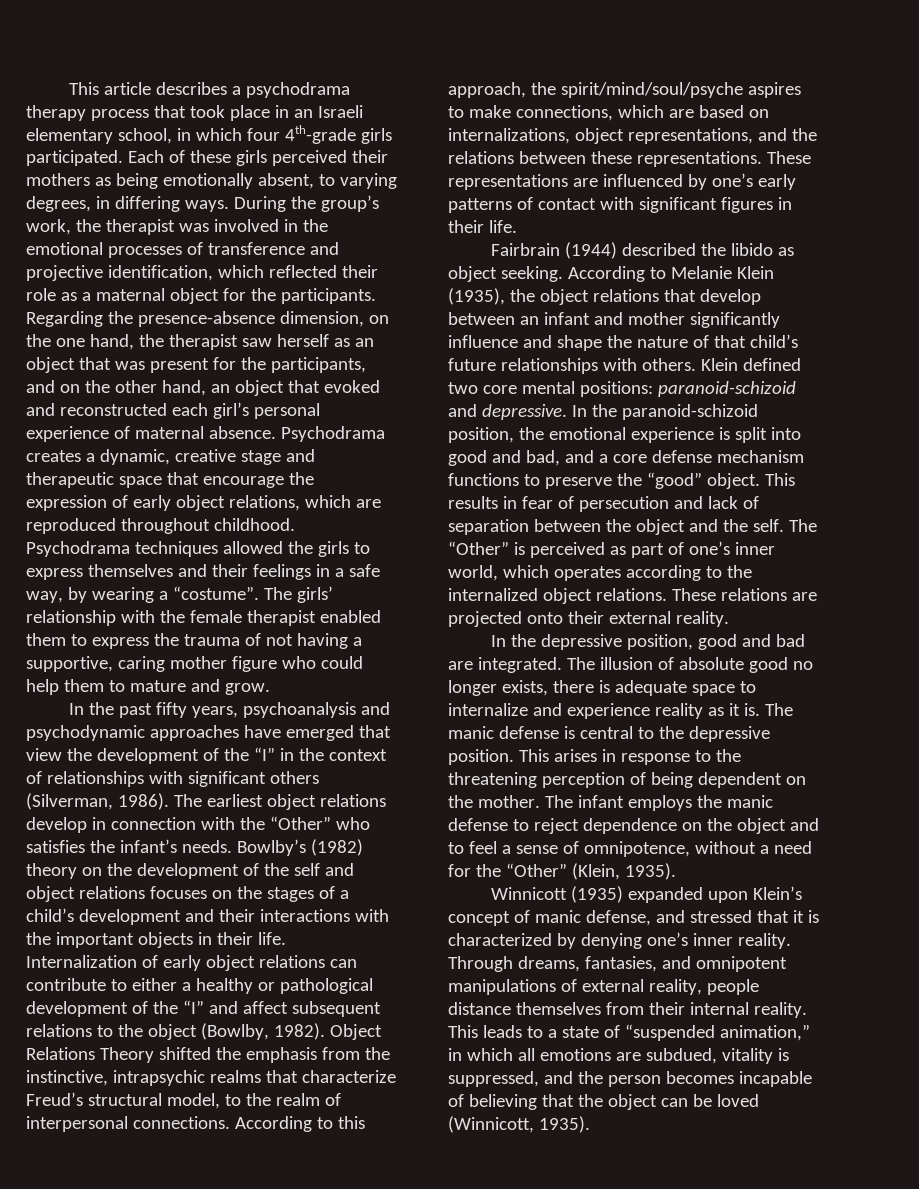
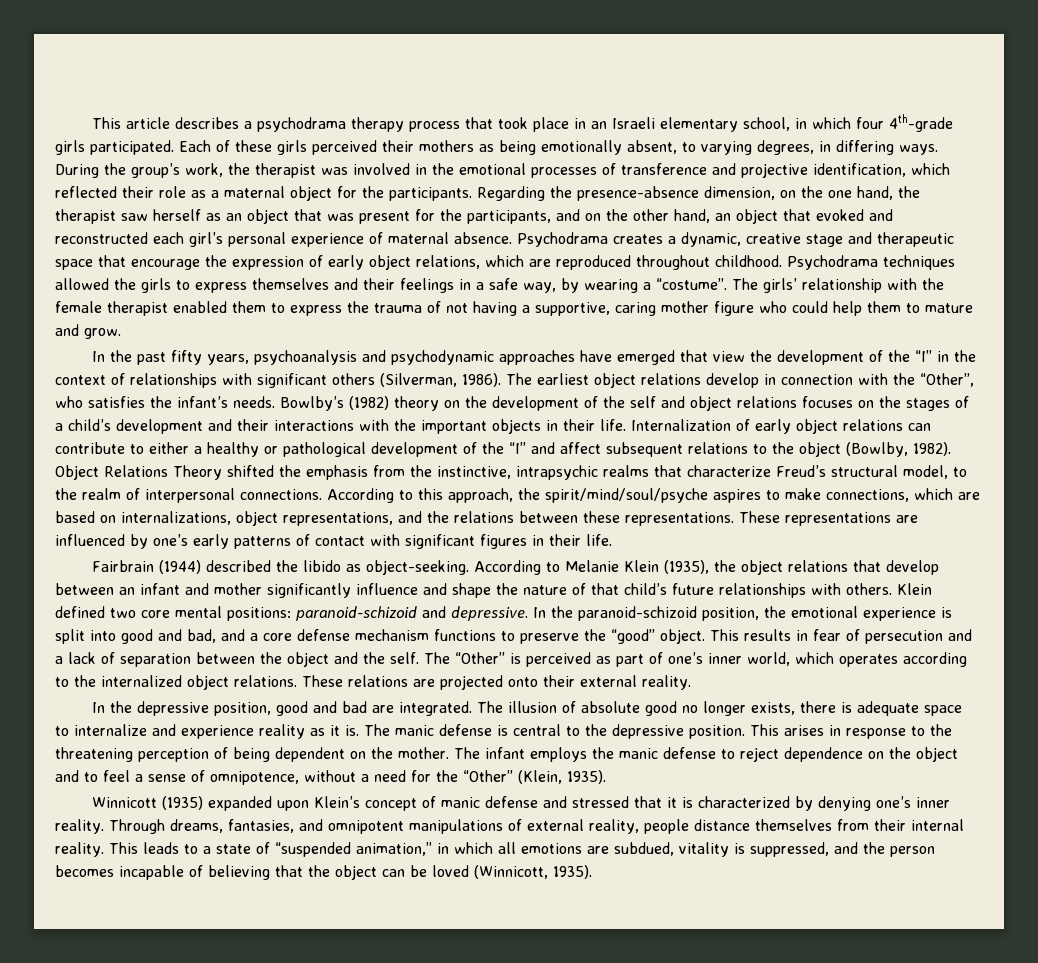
- The earliest object relations develop in connection with the “Other” who satisfies the infant’s needs.
+ The earliest object relations develop in connection with the “Other”, who satisfies the infant’s needs.
- Fairbrain (1944) described the libido as object seeking.
+ Fairbrain (1944) described the libido as object-seeking.
- This results in fear of persecution and lack of separation between the object and the self.
+ This results in fear of persecution and a lack of separation between the object and the self.
- Winnicott (1935) expanded upon Klein’s concept of manic defense, and stressed that it is characterized by denying one’s inner reality.
+ Winnicott (1935) expanded upon Klein’s concept of manic defense and stressed that it is characterized by denying one’s inner reality.

